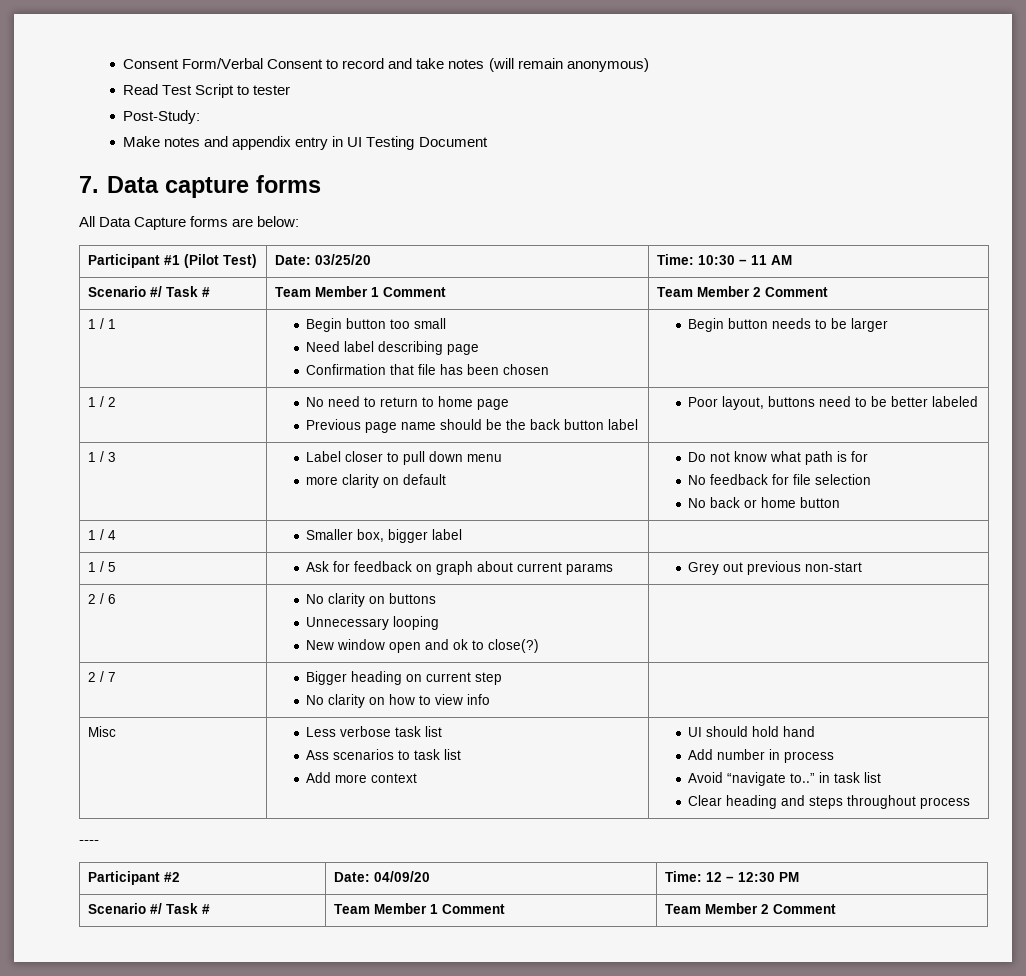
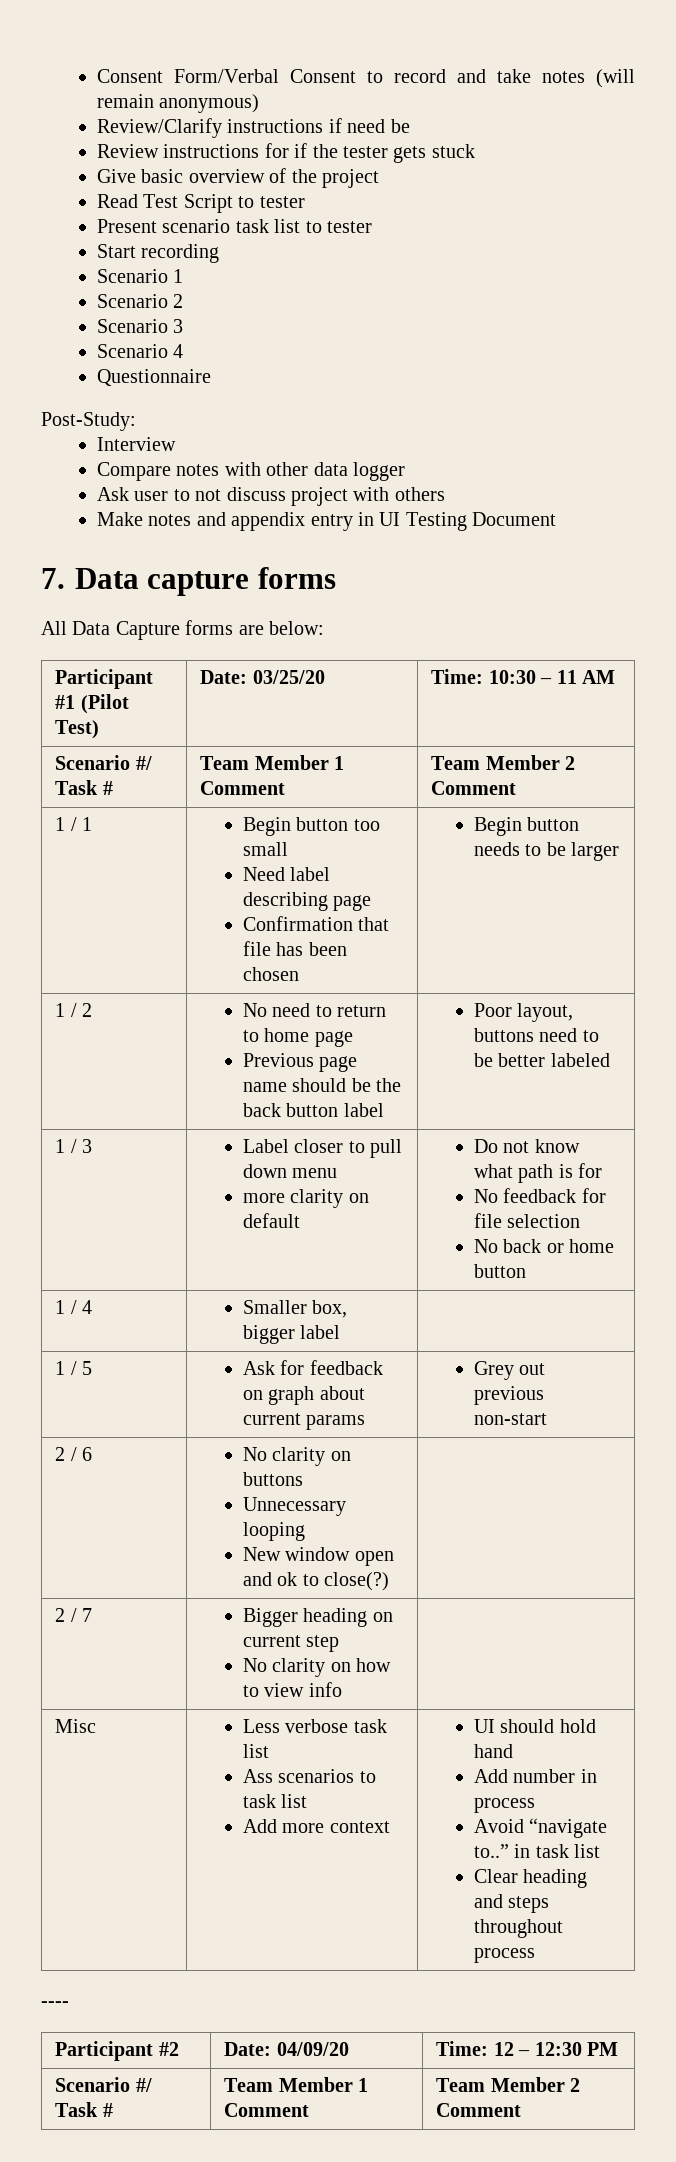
+ Review/Clarify instructions if need be
+ Review instructions for if the tester gets stuck
+ Give basic overview of the project
+ Present scenario task list to tester
+ Start recording
+ Scenario 1
+ Scenario 2
+ Scenario 3
+ Scenario 4
+ Questionnaire
  Post-Study:
+ Interview
+ Compare notes with other data logger
+ Ask user to not discuss project with others

